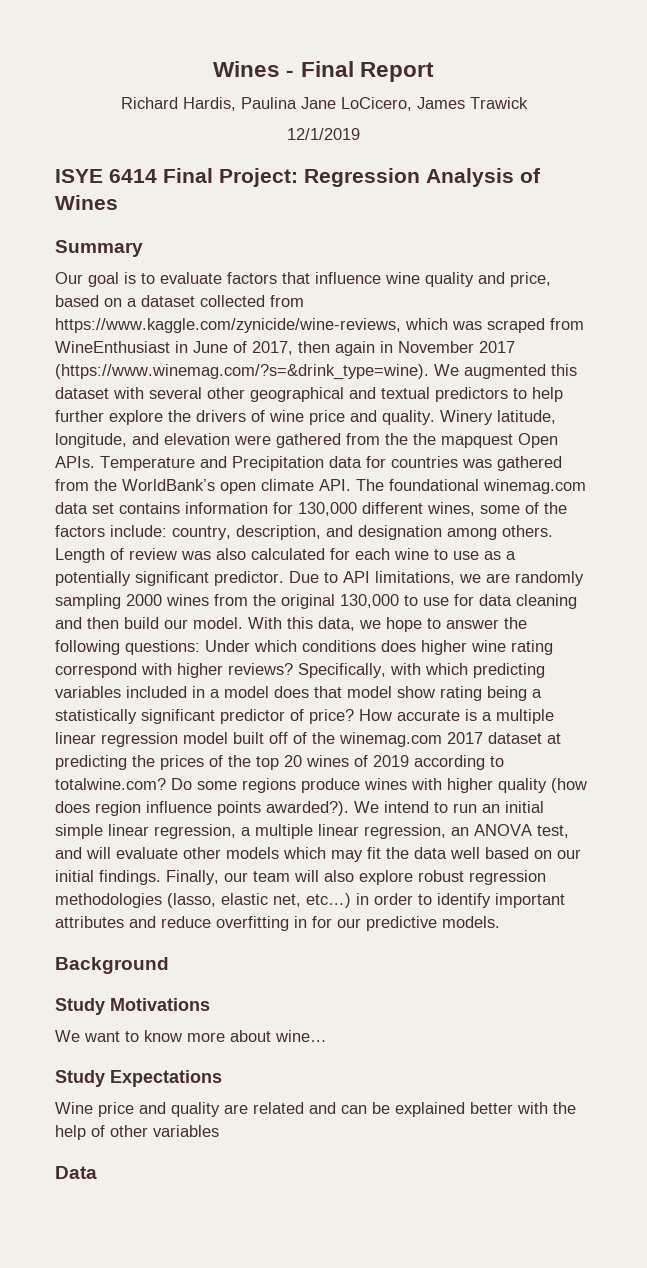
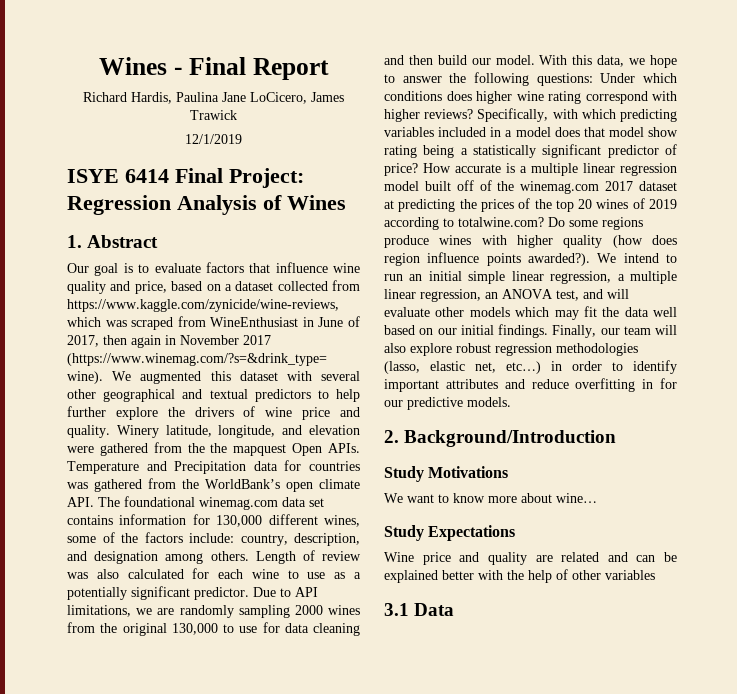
- Summary
+ 1. Abstract
- Background
+ 2. Background/Introduction
- Data
+ 3.1 Data

